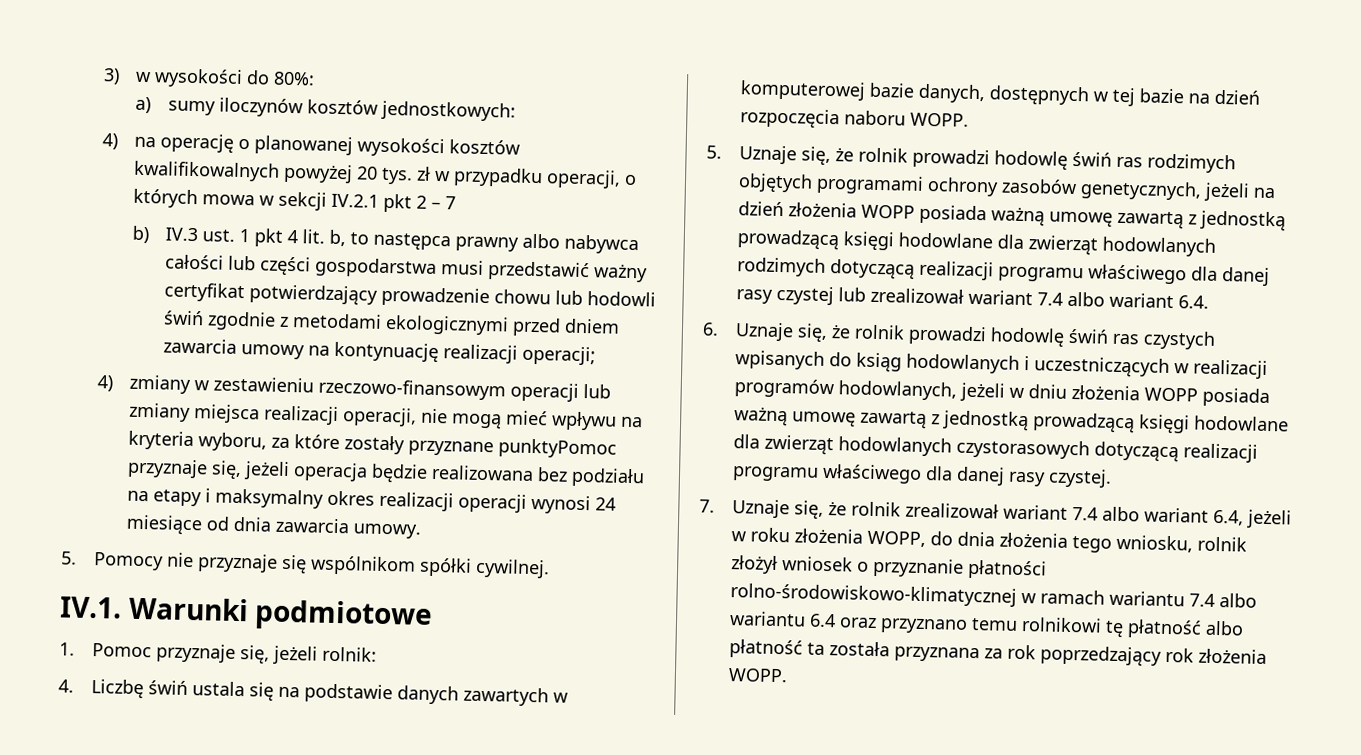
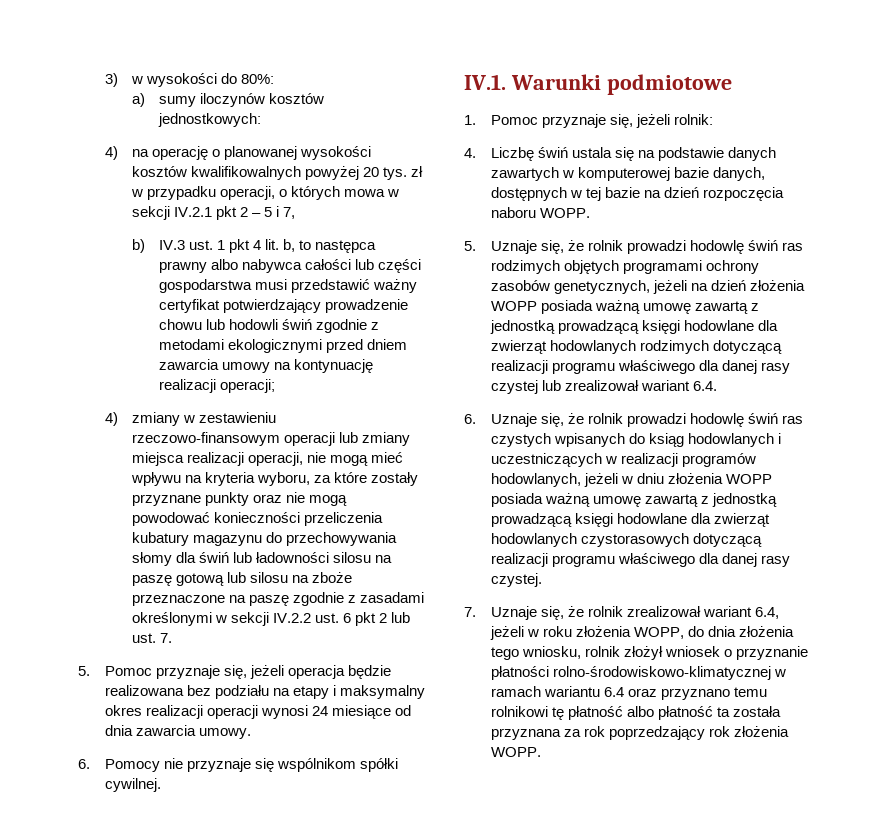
- 4) na operację o planowanej wysokości kosztów kwalifikowalnych powyżej 20 tys. zł w przypadku operacji, o których mowa w sekcji IV.2.1 pkt 2 – 7
+ 4) na operację o planowanej wysokości kosztów kwalifikowalnych powyżej 20 tys. zł w przypadku operacji, o których mowa w sekcji IV.2.1 pkt 2 – 5 i 7,
- 4) zmiany w zestawieniu rzeczowo-finansowym operacji lub zmiany miejsca realizacji operacji, nie mogą mieć wpływu na kryteria wyboru, za które zostały przyznane punktyPomoc przyznaje się, jeżeli operacja będzie realizowana bez podziału na etapy i maksymalny okres realizacji operacji wynosi 24 miesiące od dnia zawarcia umowy.
+ 4) zmiany w zestawieniu rzeczowo-finansowym operacji lub zmiany miejsca realizacji operacji, nie mogą mieć wpływu na kryteria wyboru, za które zostały przyznane punkty oraz nie mogą powodować konieczności przeliczenia kubatury magazynu do przechowywania słomy dla świń lub ładowności silosu na paszę gotową lub silosu na zboże przeznaczone na paszę zgodnie z zasadami określonymi w sekcji IV.2.2 ust. 6 pkt 2 lub ust. 7.
+ 5. Pomoc przyznaje się, jeżeli operacja będzie realizowana bez podziału na etapy i maksymalny okres realizacji operacji wynosi 24 miesiące od dnia zawarcia umowy.
- 5. Pomocy nie przyznaje się wspólnikom spółki cywilnej.
+ 6. Pomocy nie przyznaje się wspólnikom spółki cywilnej.
- 5. Uznaje się, że rolnik prowadzi hodowlę świń ras rodzimych objętych programami ochrony zasobów genetycznych, jeżeli na dzień złożenia WOPP posiada ważną umowę zawartą z jednostką prowadzącą księgi hodowlane dla zwierząt hodowlanych rodzimych dotyczącą realizacji programu właściwego dla danej rasy czystej lub zrealizował wariant 7.4 albo wariant 6.4.
+ 5. Uznaje się, że rolnik prowadzi hodowlę świń ras rodzimych objętych programami ochrony zasobów genetycznych, jeżeli na dzień złożenia WOPP posiada ważną umowę zawartą z jednostką prowadzącą księgi hodowlane dla zwierząt hodowlanych rodzimych dotyczącą realizacji programu właściwego dla danej rasy czystej lub zrealizował wariant 6.4.
- 7. Uznaje się, że rolnik zrealizował wariant 7.4 albo wariant 6.4, jeżeli w roku złożenia WOPP, do dnia złożenia tego wniosku, rolnik złożył wniosek o przyznanie płatności rolno-środowiskowo-klimatycznej w ramach wariantu 7.4 albo wariantu 6.4 oraz przyznano temu rolnikowi tę płatność albo płatność ta została przyznana za rok poprzedzający rok złożenia WOPP.
+ 7. Uznaje się, że rolnik zrealizował wariant 6.4, jeżeli w roku złożenia WOPP, do dnia złożenia tego wniosku, rolnik złożył wniosek o przyznanie płatności rolno-środowiskowo-klimatycznej w ramach wariantu 6.4 oraz przyznano temu rolnikowi tę płatność albo płatność ta została przyznana za rok poprzedzający rok złożenia WOPP.

